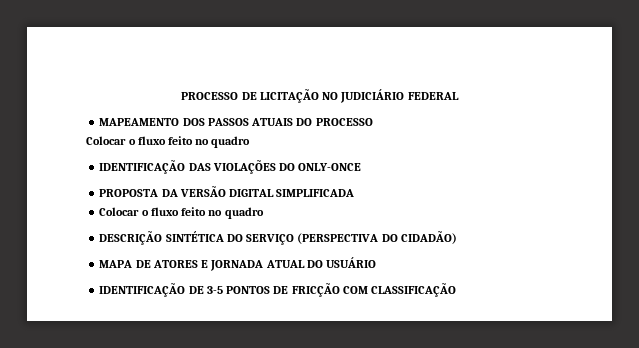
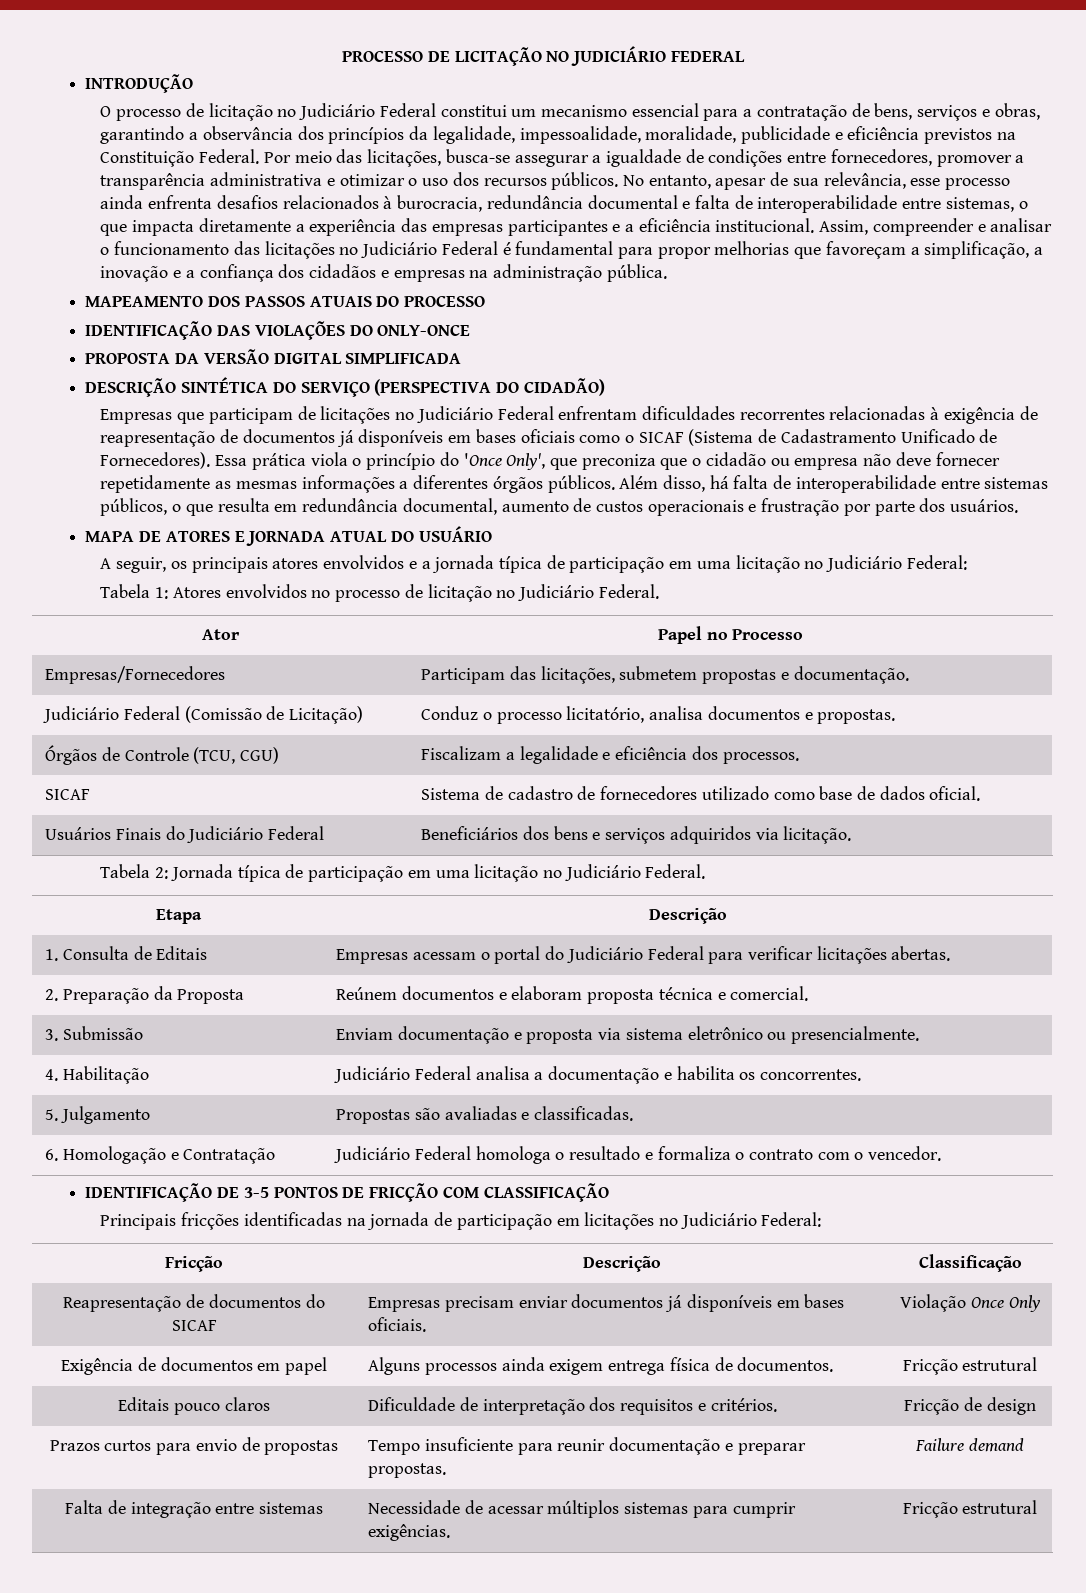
+ INTRODUÇÃO
+ O processo de licitação no Judiciário Federal constitui um mecanismo essencial para a contratação de bens, serviços e obras, garantindo a observância dos princípios da legalidade, impessoalidade, moralidade, publicidade e eficiência previstos na Constituição Federal. Por meio das licitações, busca-se assegurar a igualdade de condições entre fornecedores, promover a transparência administrativa e otimizar o uso dos recursos públicos. No entanto, apesar de sua relevância, esse processo ainda enfrenta desafios relacionados à burocracia, redundância documental e falta de interoperabilidade entre sistemas, o que impacta diretamente a experiência das empresas participantes e a eficiência institucional. Assim, compreender e analisar o funcionamento das licitações no Judiciário Federal é fundamental para propor melhorias que favoreçam a simplificação, a inovação e a confiança dos cidadãos e empresas na administração pública.
  MAPEAMENTO DOS PASSOS ATUAIS DO PROCESSO
- Colocar o fluxo feito no quadro
  PROPOSTA DA VERSÃO DIGITAL SIMPLIFICADA
- Colocar o fluxo feito no quadro
+ Empresas que participam de licitações no Judiciário Federal enfrentam dificuldades recorrentes relacionadas à exigência de reapresentação de documentos já disponíveis em bases oficiais como o SICAF (Sistema de Cadastramento Unificado de Fornecedores). Essa prática viola o princípio do 'Once Only', que preconiza que o cidadão ou empresa não deve fornecer repetidamente as mesmas informações a diferentes órgãos públicos. Além disso, há falta de interoperabilidade entre sistemas públicos, o que resulta em redundância documental, aumento de custos operacionais e frustração por parte dos usuários.
+ A seguir, os principais atores envolvidos e a jornada típica de participação em uma licitação no Judiciário Federal:
+ Tabela 1: Atores envolvidos no processo de licitação no Judiciário Federal.
+ Ator | Papel no Processo
+ Empresas/Fornecedores | Participam das licitações, submetem propostas e documentação.
+ Judiciário Federal (Comissão de Licitação) | Conduz o processo licitatório, analisa documentos e propostas.
+ Órgãos de Controle (TCU, CGU) | Fiscalizam a legalidade e eficiência dos processos.
+ SICAF | Sistema de cadastro de fornecedores utilizado como base de dados oficial.
+ Usuários Finais do Judiciário Federal | Beneficiários dos bens e serviços adquiridos via licitação.
+ Tabela 2: Jornada típica de participação em uma licitação no Judiciário Federal.
+ Etapa | Descrição
+ 1. Consulta de Editais | Empresas acessam o portal do Judiciário Federal para verificar licitações abertas.
+ 2. Preparação da Proposta | Reúnem documentos e elaboram proposta técnica e comercial.
+ 3. Submissão | Enviam documentação e proposta via sistema eletrônico ou presencialmente.
+ 4. Habilitação | Judiciário Federal analisa a documentação e habilita os concorrentes.
+ 5. Julgamento | Propostas são avaliadas e classificadas.
+ 6. Homologação e Contratação | Judiciário Federal homologa o resultado e formaliza o contrato com o vencedor.
+ Principais fricções identificadas na jornada de participação em licitações no Judiciário Federal:
+ Fricção | Descrição | Classificação
+ Reapresentação de documentos do SICAF | Empresas precisam enviar documentos já disponíveis em bases oficiais. | Violação Once Only
+ Exigência de documentos em papel | Alguns processos ainda exigem entrega física de documentos. | Fricção estrutural
+ Editais pouco claros | Dificuldade de interpretação dos requisitos e critérios. | Fricção de design
+ Prazos curtos para envio de propostas | Tempo insuficiente para reunir documentação e preparar propostas. | Failure demand
+ Falta de integração entre sistemas | Necessidade de acessar múltiplos sistemas para cumprir exigências. | Fricção estrutural

